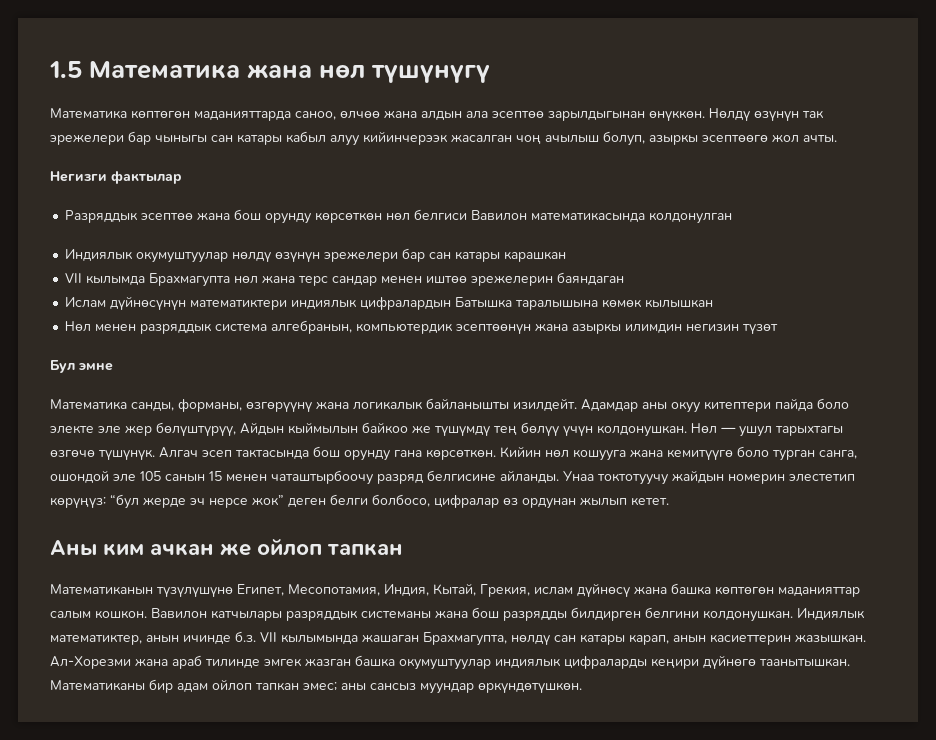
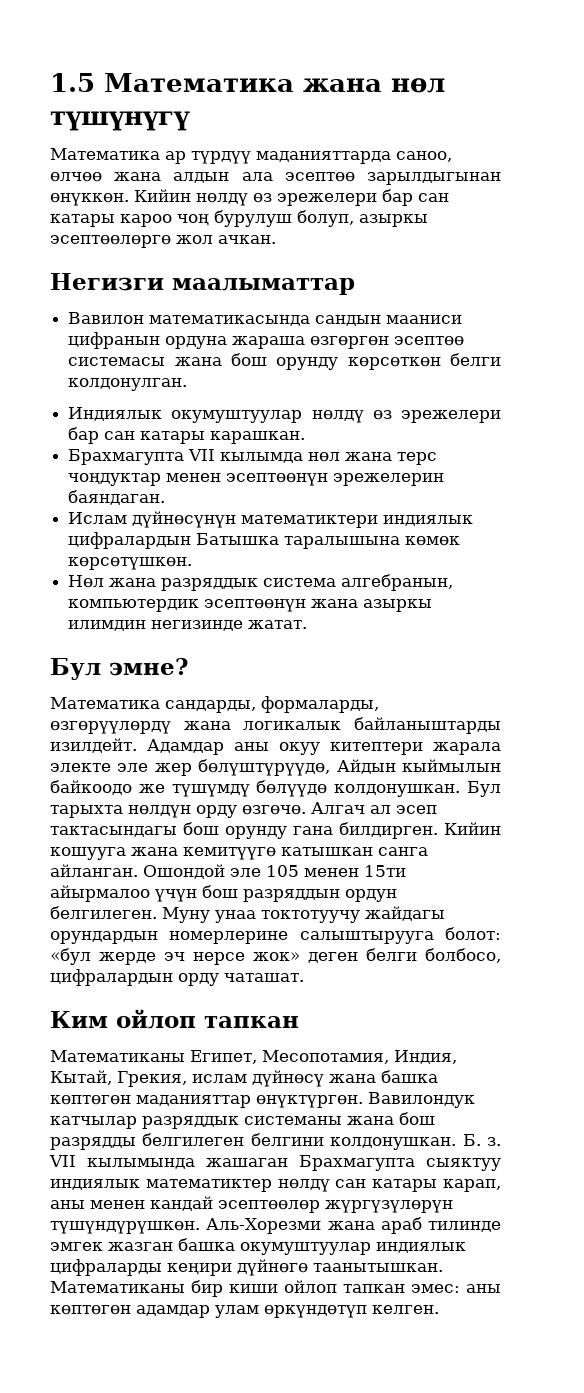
- Математика көптөгөн маданияттарда саноо, өлчөө жана алдын ала эсептөө зарылдыгынан өнүккөн.
+ Математика ар түрдүү маданияттарда саноо, өлчөө жана алдын ала эсептөө зарылдыгынан өнүккөн.
- Нөлдү өзүнүн так эрежелери бар чыныгы сан катары кабыл алуу кийинчерээк жасалган чоң ачылыш болуп, азыркы эсептөөгө жол ачты.
- Негизги фактылар
- Разряддык эсептөө жана бош орунду көрсөткөн нөл белгиси Вавилон математикасында колдонулган
+ Кийин нөлдү өз эрежелери бар сан катары кароо чоң бурулуш болуп, азыркы эсептөөлөргө жол ачкан.
+ Негизги маалыматтар
+ Вавилон математикасында сандын мааниси цифранын ордуна жараша өзгөргөн эсептөө системасы жана бош орунду көрсөткөн белги колдонулган.
- Индиялык окумуштуулар нөлдү өзүнүн эрежелери бар сан катары карашкан
- VII кылымда Брахмагупта нөл жана терс сандар менен иштөө эрежелерин баяндаган
+ Индиялык окумуштуулар нөлдү өз эрежелери бар сан катары карашкан.
+ Брахмагупта VII кылымда нөл жана терс чоңдуктар менен эсептөөнүн эрежелерин баяндаган.
- Ислам дүйнөсүнүн математиктери индиялык цифралардын Батышка таралышына көмөк кылышкан
- Нөл менен разряддык система алгебранын, компьютердик эсептөөнүн жана азыркы илимдин негизин түзөт
- Бул эмне
- Математика санды, форманы, өзгөрүүнү жана логикалык байланышты изилдейт.
+ Ислам дүйнөсүнүн математиктери индиялык цифралардын Батышка таралышына көмөк көрсөтүшкөн.
+ Нөл жана разряддык система алгебранын, компьютердик эсептөөнүн жана азыркы илимдин негизинде жатат.
+ Бул эмне?
+ Математика сандарды, формаларды, өзгөрүүлөрдү жана логикалык байланыштарды изилдейт.
- Адамдар аны окуу китептери пайда боло электе эле жер бөлүштүрүү, Айдын кыймылын байкоо же түшүмдү тең бөлүү үчүн колдонушкан. Нөл — ушул тарыхтагы өзгөчө түшүнүк. Алгач эсеп тактасында бош орунду гана көрсөткөн. Кийин нөл кошууга жана кемитүүгө боло турган санга, ошондой эле 105 санын 15 менен чаташтырбоочу разряд белгисине айланды. Унаа токтотуучу жайдын номерин элестетип көрүңүз: “бул жерде эч нерсе жок” деген белги болбосо, цифралар өз ордунан жылып кетет.
- Аны ким ачкан же ойлоп тапкан
+ Адамдар аны окуу китептери жарала электе эле жер бөлүштүрүүдө, Айдын кыймылын байкоодо же түшүмдү бөлүүдө колдонушкан. Бул тарыхта нөлдүн орду өзгөчө. Алгач ал эсеп тактасындагы бош орунду гана билдирген. Кийин кошууга жана кемитүүгө катышкан санга айланган. Ошондой эле 105 менен 15ти айырмалоо үчүн бош разряддын ордун белгилеген. Муну унаа токтотуучу жайдагы орундардын номерлерине салыштырууга болот: «бул жерде эч нерсе жок» деген белги болбосо, цифралардын орду чаташат.
+ Ким ойлоп тапкан
- Математиканын түзүлүшүнө Египет, Месопотамия, Индия, Кытай, Грекия, ислам дүйнөсү жана башка көптөгөн маданияттар салым кошкон. Вавилон катчылары разряддык системаны жана бош разрядды билдирген белгини колдонушкан.
+ Математиканы Египет, Месопотамия, Индия, Кытай, Грекия, ислам дүйнөсү жана башка көптөгөн маданияттар өнүктүргөн. Вавилондук катчылар разряддык системаны жана бош разрядды белгилеген белгини колдонушкан.
- Индиялык математиктер, анын ичинде б.з. VII кылымында жашаган Брахмагупта, нөлдү сан катары карап, анын касиеттерин жазышкан. Ал-Хорезми жана араб тилинде эмгек жазган башка окумуштуулар индиялык цифраларды кеңири дүйнөгө таанытышкан.
+ Б. з. VII кылымында жашаган Брахмагупта сыяктуу индиялык математиктер нөлдү сан катары карап, аны менен кандай эсептөөлөр жүргүзүлөрүн түшүндүрүшкөн. Аль-Хорезми жана араб тилинде эмгек жазган башка окумуштуулар индиялык цифраларды кеңири дүйнөгө таанытышкан.
- Математиканы бир адам ойлоп тапкан эмес; аны сансыз муундар өркүндөтүшкөн.
+ Математиканы бир киши ойлоп тапкан эмес: аны көптөгөн адамдар улам өркүндөтүп келген.

